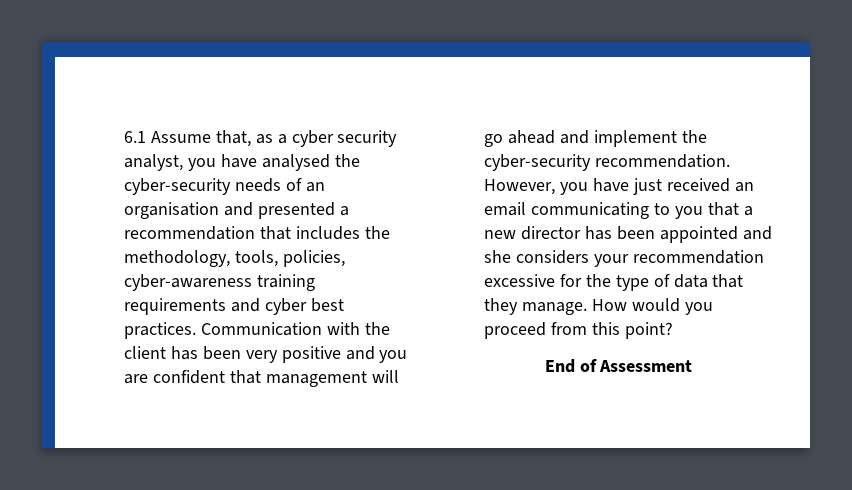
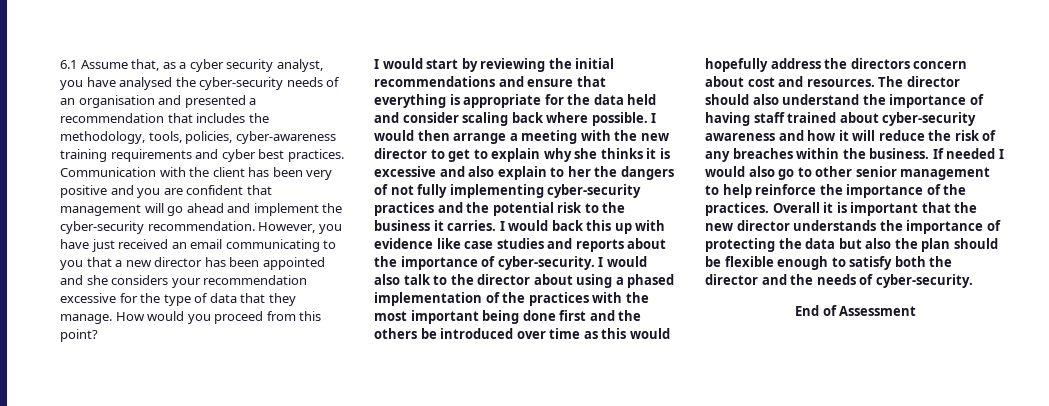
+ I would start by reviewing the initial recommendations and ensure that everything is appropriate for the data held and consider scaling back where possible. I would then arrange a meeting with the new director to get to explain why she thinks it is excessive and also explain to her the dangers of not fully implementing cyber-security practices and the potential risk to the business it carries. I would back this up with evidence like case studies and reports about the importance of cyber-security. I would also talk to the director about using a phased implementation of the practices with the most important being done first and the others be introduced over time as this would hopefully address the directors concern about cost and resources. The director should also understand the importance of having staff trained about cyber-security awareness and how it will reduce the risk of any breaches within the business. If needed I would also go to other senior management to help reinforce the importance of the practices. Overall it is important that the new director understands the importance of protecting the data but also the plan should be flexible enough to satisfy both the director and the needs of cyber-security.

